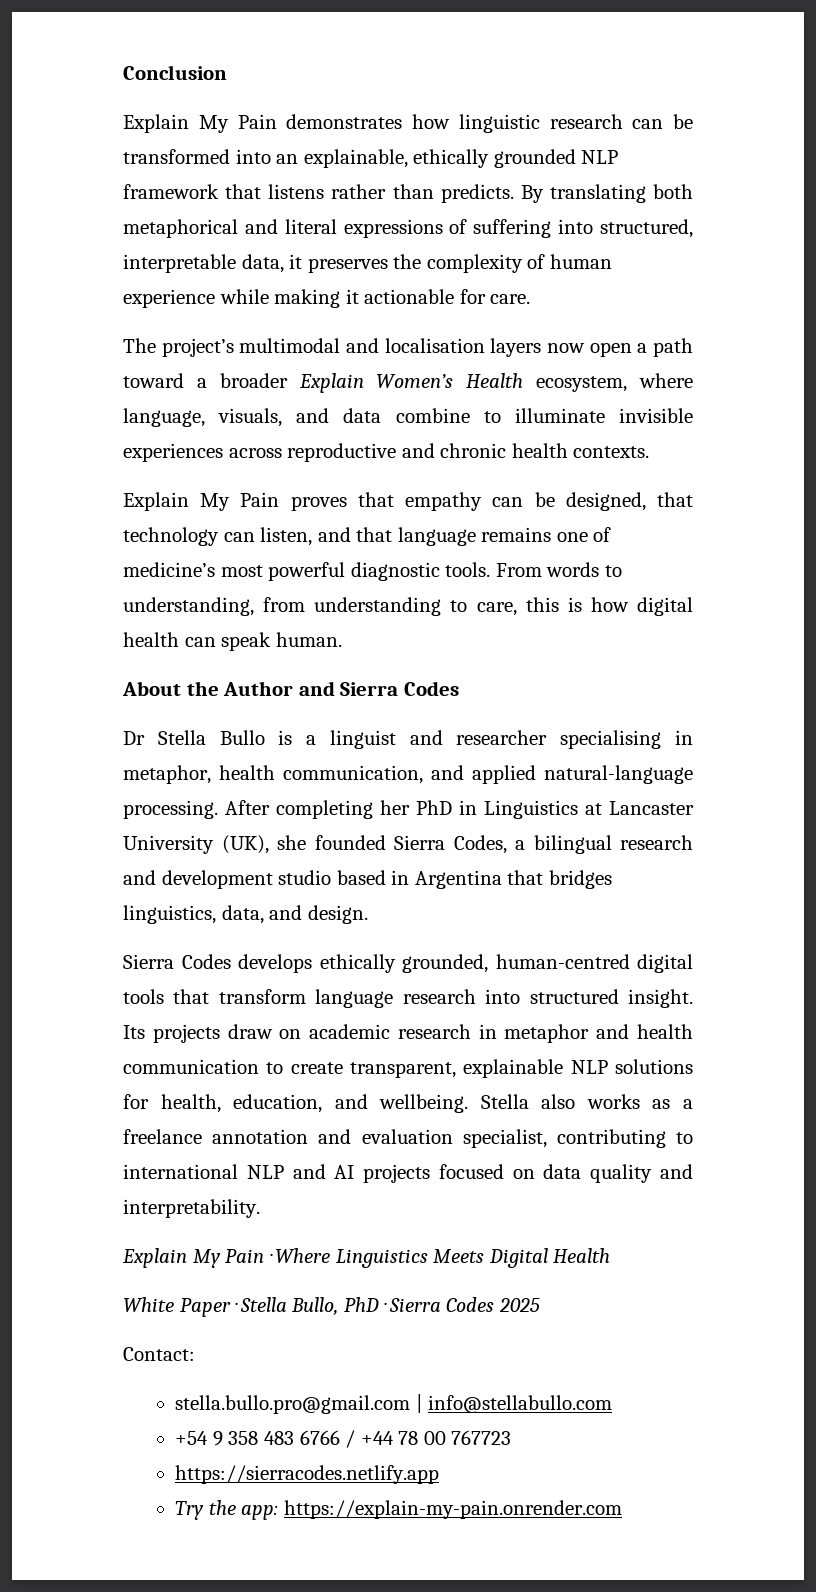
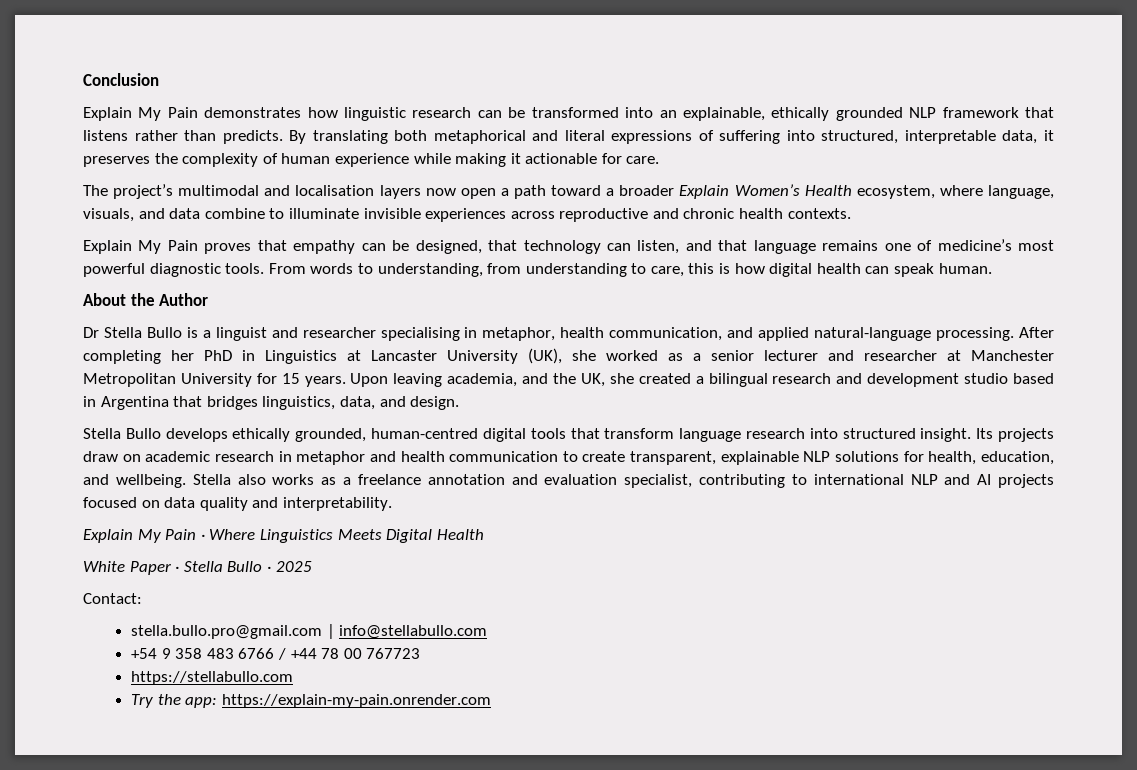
- About the Author and Sierra Codes
+ About the Author
- After completing her PhD in Linguistics at Lancaster University (UK), she founded Sierra Codes, a bilingual research and development studio based in Argentina that bridges linguistics, data, and design.
+ After completing her PhD in Linguistics at Lancaster University (UK), she worked as a senior lecturer and researcher at Manchester Metropolitan University for 15 years. Upon leaving academia, and the UK, she created a bilingual research and development studio based in Argentina that bridges linguistics, data, and design.
- Sierra Codes develops ethically grounded, human-centred digital tools that transform language research into structured insight.
+ Stella Bullo develops ethically grounded, human-centred digital tools that transform language research into structured insight.
- White Paper · Stella Bullo, PhD · Sierra Codes 2025
+ White Paper · Stella Bullo · 2025
- https://sierracodes.netlify.app
+ https://stellabullo.com

